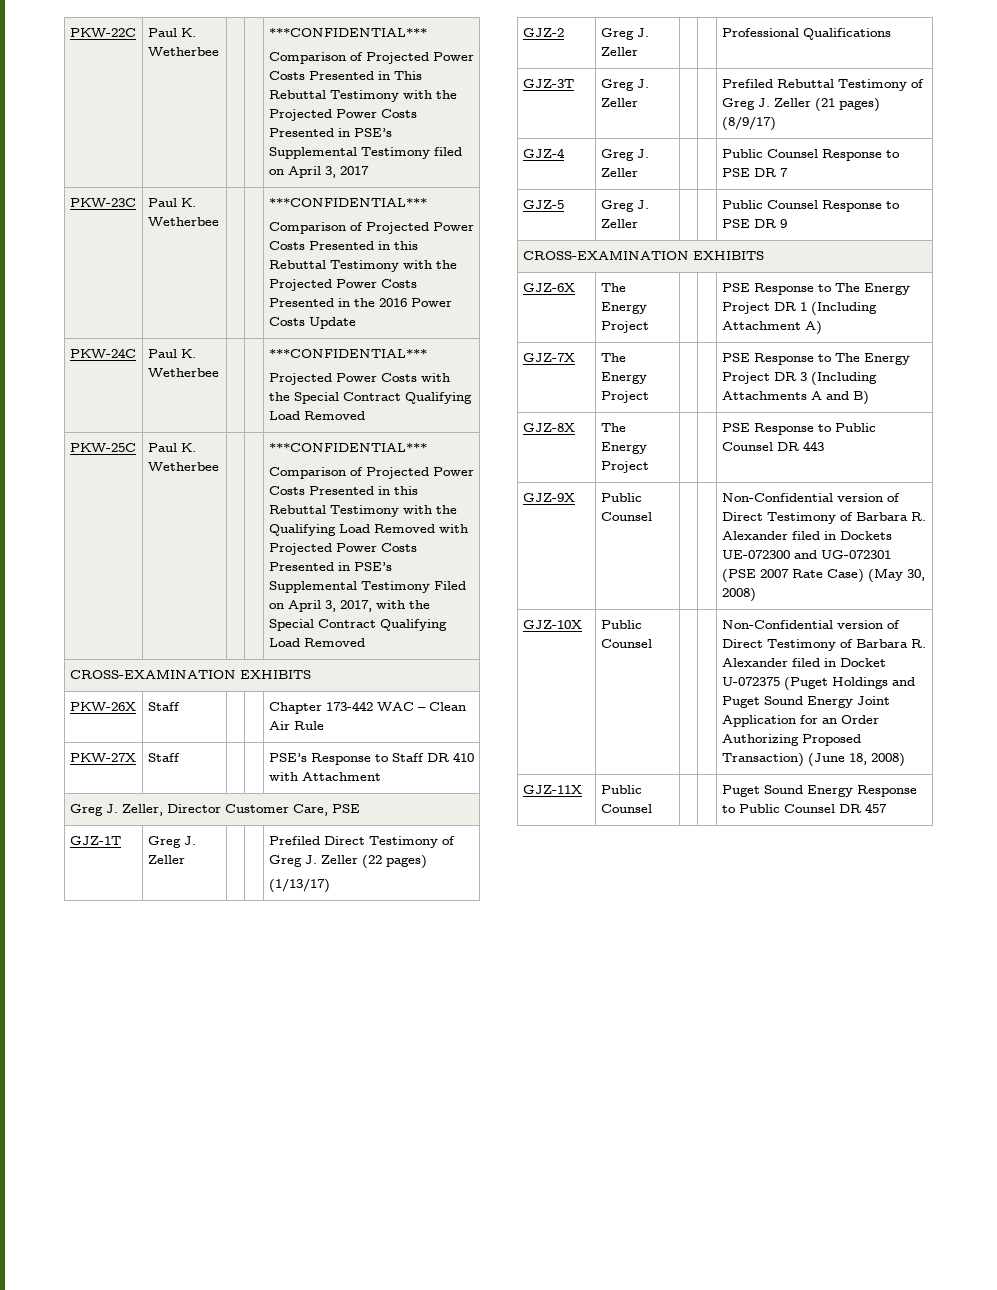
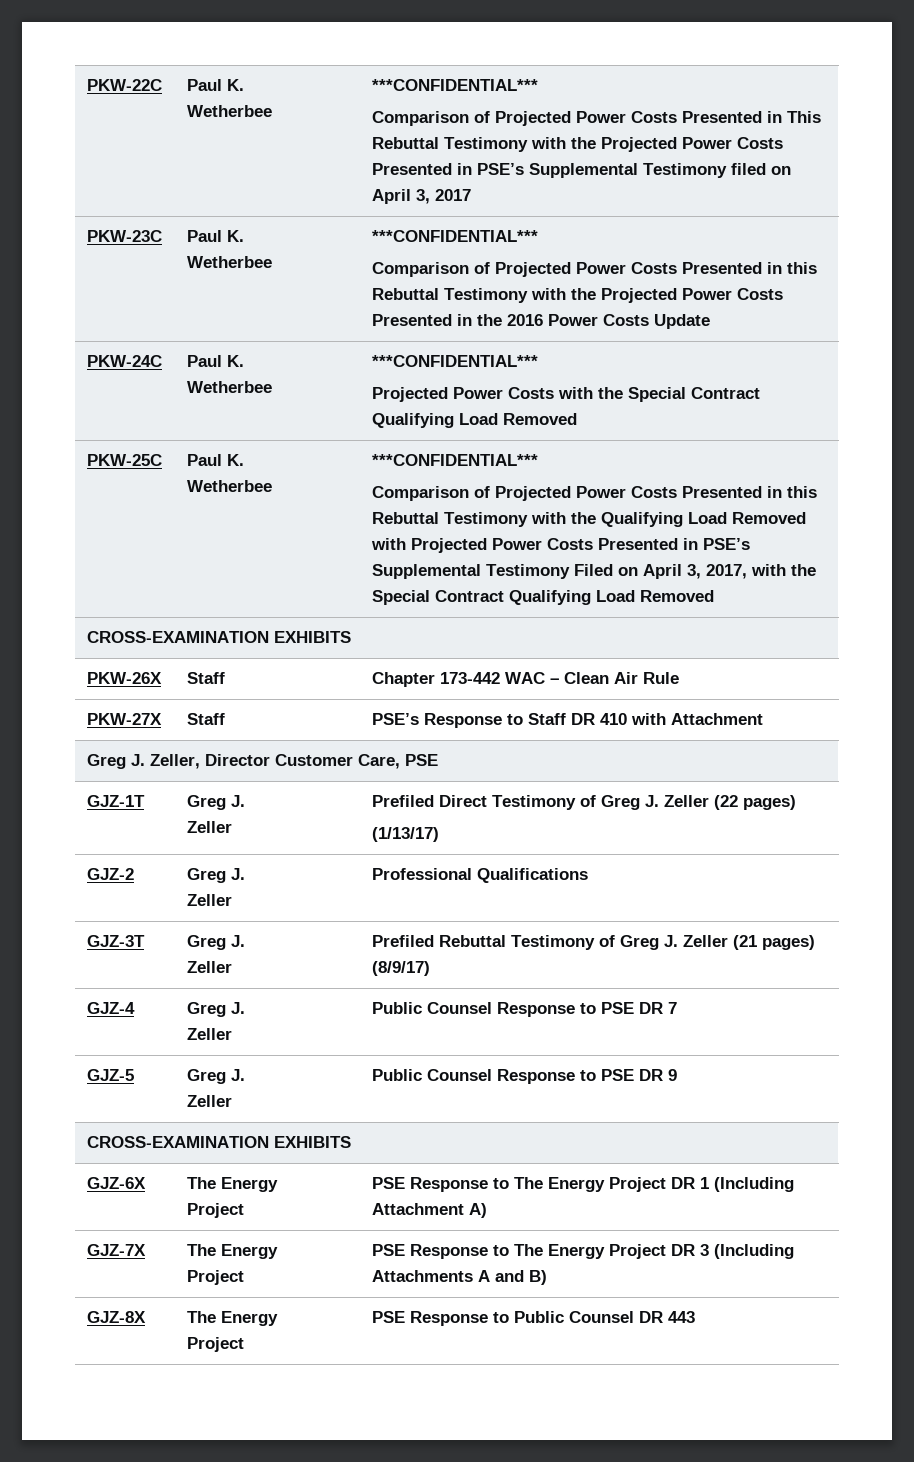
- GJZ-9X | Public Counsel | | | Non-Confidential version of Direct Testimony of Barbara R. Alexander filed in Dockets UE-072300 and UG-072301 (PSE 2007 Rate Case) (May 30, 2008)
- GJZ-10X | Public Counsel | | | Non-Confidential version of Direct Testimony of Barbara R. Alexander filed in Docket U-072375 (Puget Holdings and Puget Sound Energy Joint Application for an Order Authorizing Proposed Transaction) (June 18, 2008)
- GJZ-11X | Public Counsel | | | Puget Sound Energy Response to Public Counsel DR 457

